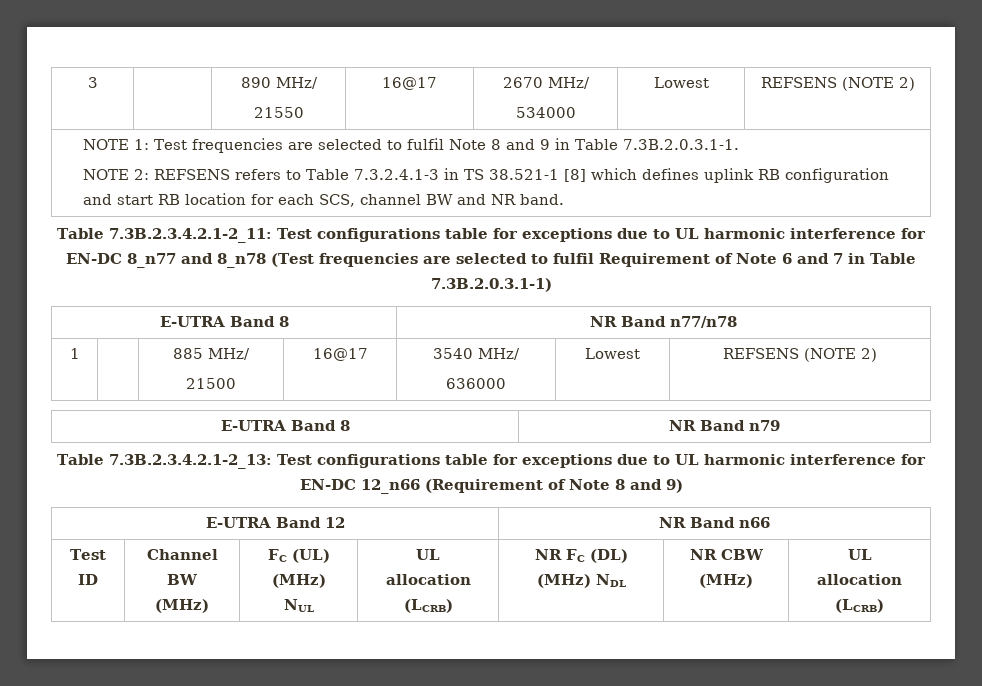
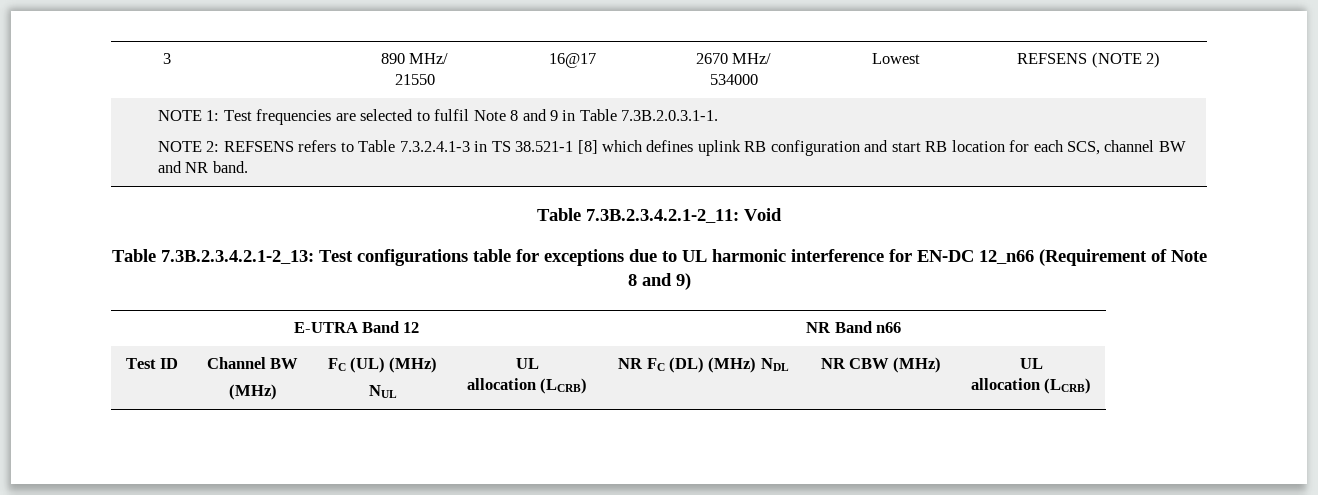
- Table 7.3B.2.3.4.2.1-2_11: Test configurations table for exceptions due to UL harmonic interference for EN-DC 8_n77 and 8_n78 (Test frequencies are selected to fulfil Requirement of Note 6 and 7 in Table 7.3B.2.0.3.1-1)
- E-UTRA Band 8 | NR Band n77/n78
- 1 | | 885 MHz/
- 21500 | 16@17 | 3540 MHz/
- 636000 | Lowest | REFSENS (NOTE 2)
- E-UTRA Band 8 | NR Band n79
+ Table 7.3B.2.3.4.2.1-2_11: Void

